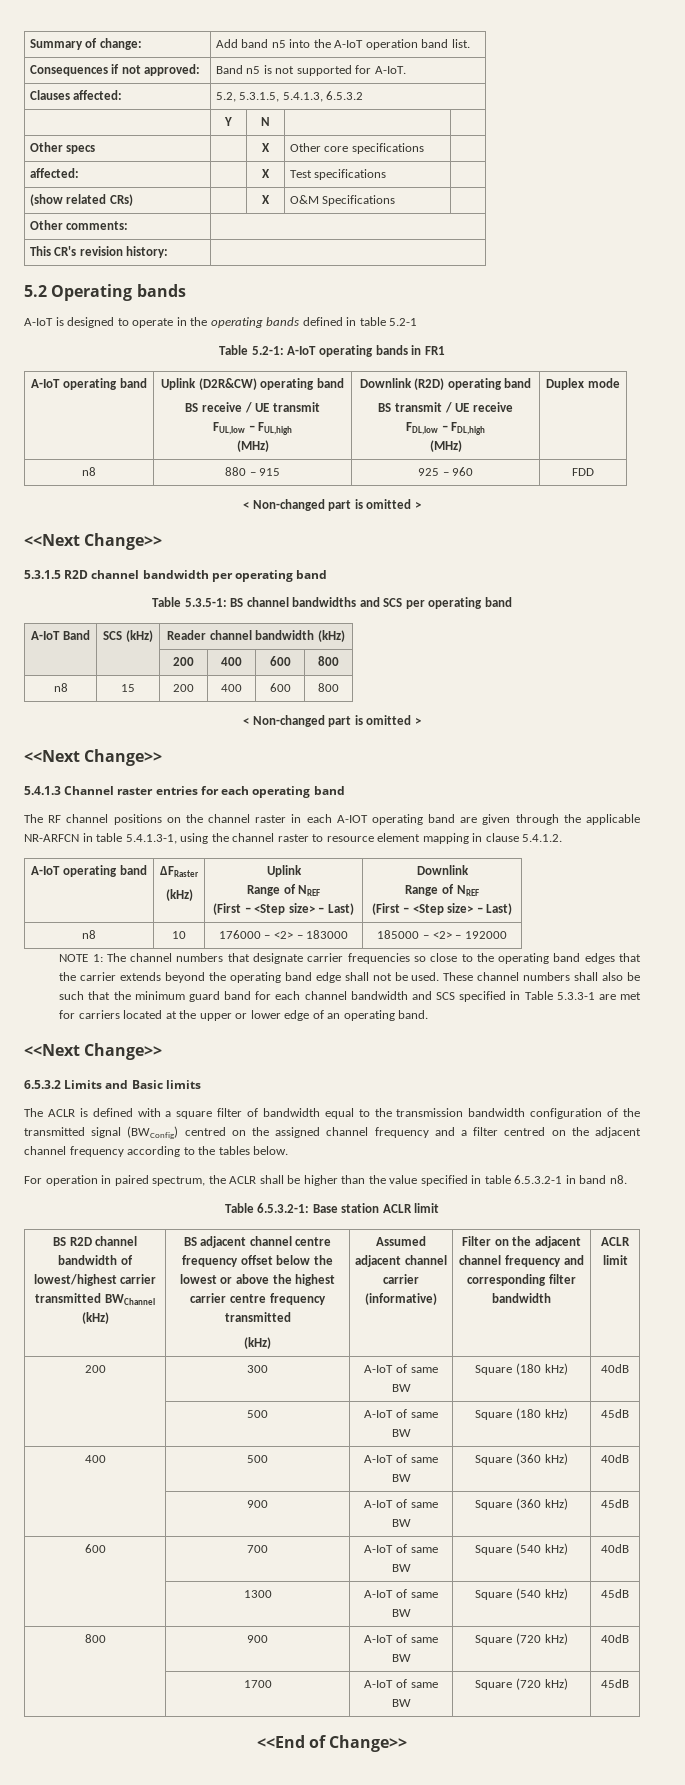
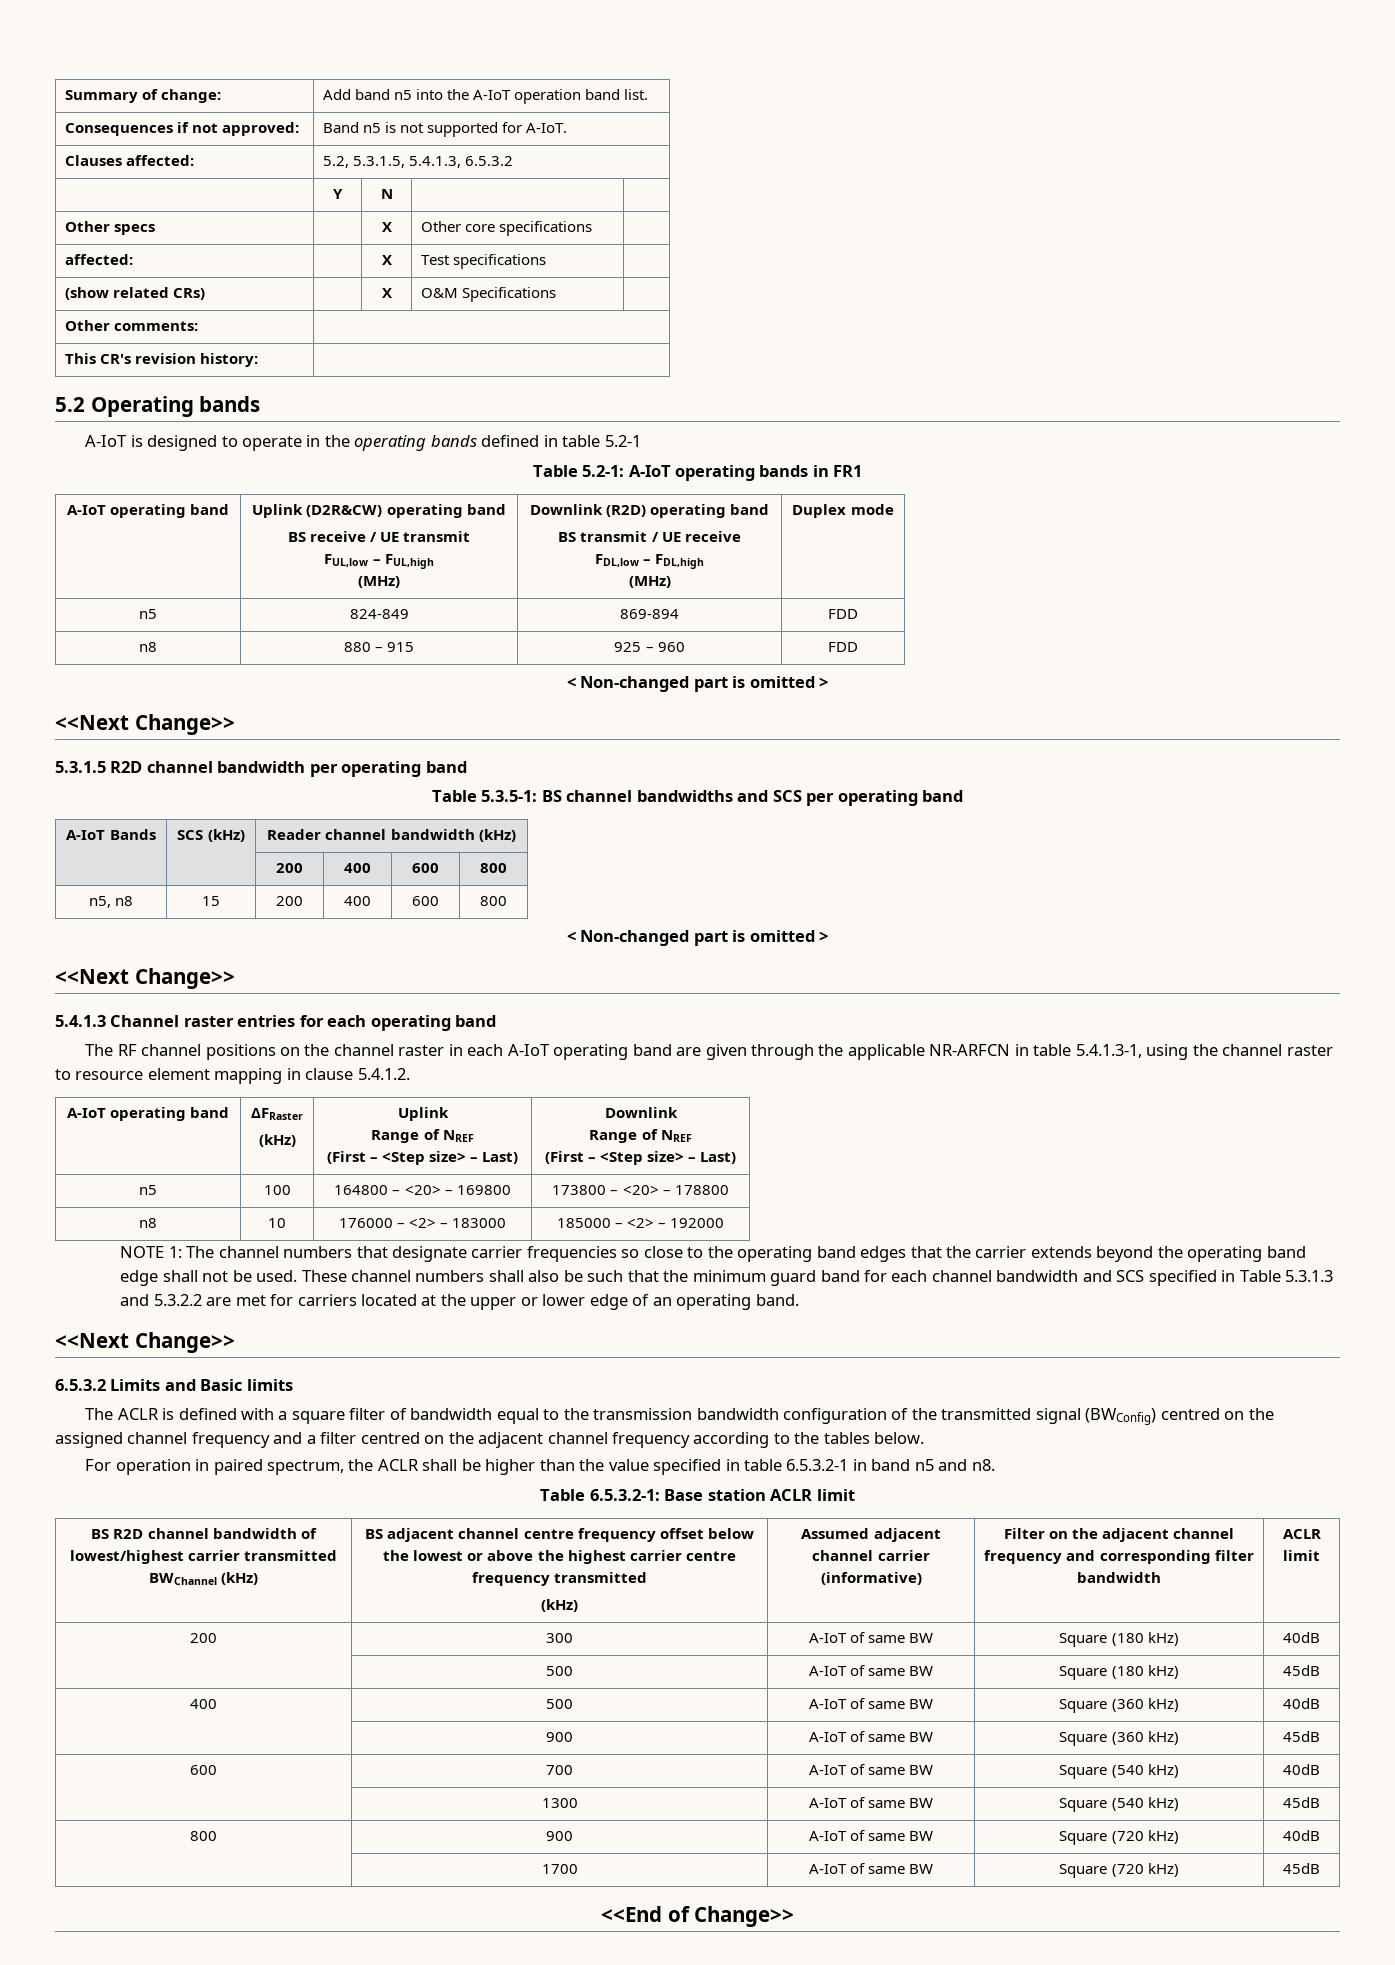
+ n5 | 824-849 | 869-894 | FDD
- A-IoT Band | SCS (kHz) | Reader channel bandwidth (kHz)
+ A-IoT Bands | SCS (kHz) | Reader channel bandwidth (kHz)
- n8 | 15 | 200 | 400 | 600 | 800
+ n5, n8 | 15 | 200 | 400 | 600 | 800
- The RF channel positions on the channel raster in each A-IOT operating band are given through the applicable NR-ARFCN in table 5.4.1.3-1, using the channel raster to resource element mapping in clause 5.4.1.2.
+ The RF channel positions on the channel raster in each A-IoT operating band are given through the applicable NR-ARFCN in table 5.4.1.3-1, using the channel raster to resource element mapping in clause 5.4.1.2.
+ n5 | 100 | 164800 – <20> – 169800 | 173800 – <20> – 178800
- These channel numbers shall also be such that the minimum guard band for each channel bandwidth and SCS specified in Table 5.3.3-1 are met for carriers located at the upper or lower edge of an operating band.
+ These channel numbers shall also be such that the minimum guard band for each channel bandwidth and SCS specified in Table 5.3.1.3 and 5.3.2.2 are met for carriers located at the upper or lower edge of an operating band.
- For operation in paired spectrum, the ACLR shall be higher than the value specified in table 6.5.3.2-1 in band n8.
+ For operation in paired spectrum, the ACLR shall be higher than the value specified in table 6.5.3.2-1 in band n5 and n8.

